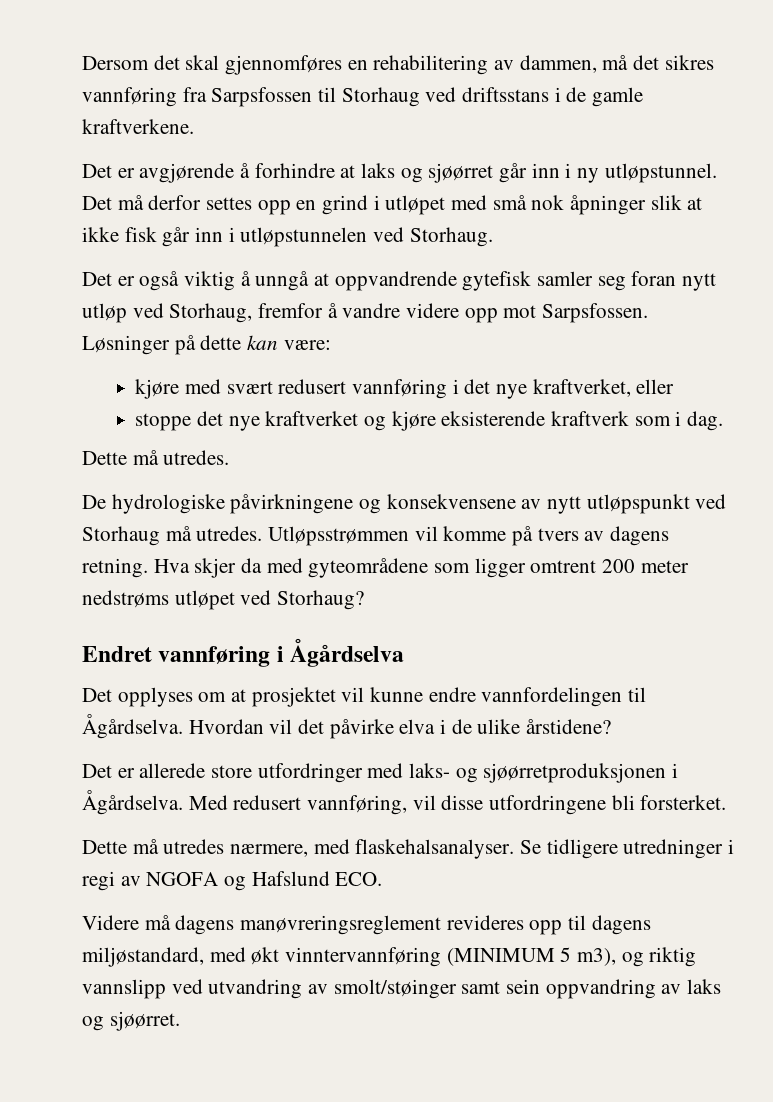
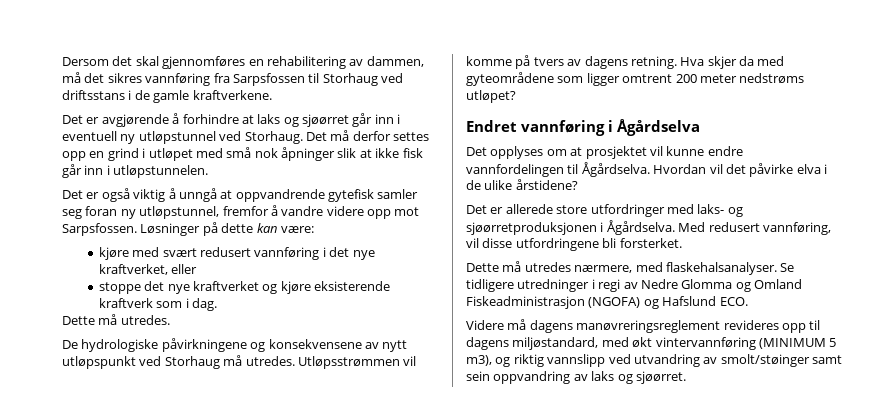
- Det er avgjørende å forhindre at laks og sjøørret går inn i ny utløpstunnel.
+ Det er avgjørende å forhindre at laks og sjøørret går inn i eventuell ny utløpstunnel ved Storhaug.
- Det må derfor settes opp en grind i utløpet med små nok åpninger slik at ikke fisk går inn i utløpstunnelen ved Storhaug.
+ Det må derfor settes opp en grind i utløpet med små nok åpninger slik at ikke fisk går inn i utløpstunnelen.
- Det er også viktig å unngå at oppvandrende gytefisk samler seg foran nytt utløp ved Storhaug, fremfor å vandre videre opp mot Sarpsfossen.
+ Det er også viktig å unngå at oppvandrende gytefisk samler seg foran ny utløpstunnel, fremfor å vandre videre opp mot Sarpsfossen.
- Hva skjer da med gyteområdene som ligger omtrent 200 meter nedstrøms utløpet ved Storhaug?
+ Hva skjer da med gyteområdene som ligger omtrent 200 meter nedstrøms utløpet?
- Se tidligere utredninger i regi av NGOFA og Hafslund ECO.
+ Se tidligere utredninger i regi av Nedre Glomma og Omland Fiskeadministrasjon (NGOFA) og Hafslund ECO.
- Videre må dagens manøvreringsreglement revideres opp til dagens miljøstandard, med økt vinntervannføring (MINIMUM 5 m3), og riktig vannslipp ved utvandring av smolt/støinger samt sein oppvandring av laks og sjøørret.
+ Videre må dagens manøvreringsreglement revideres opp til dagens miljøstandard, med økt vintervannføring (MINIMUM 5 m3), og riktig vannslipp ved utvandring av smolt/støinger samt sein oppvandring av laks og sjøørret.

